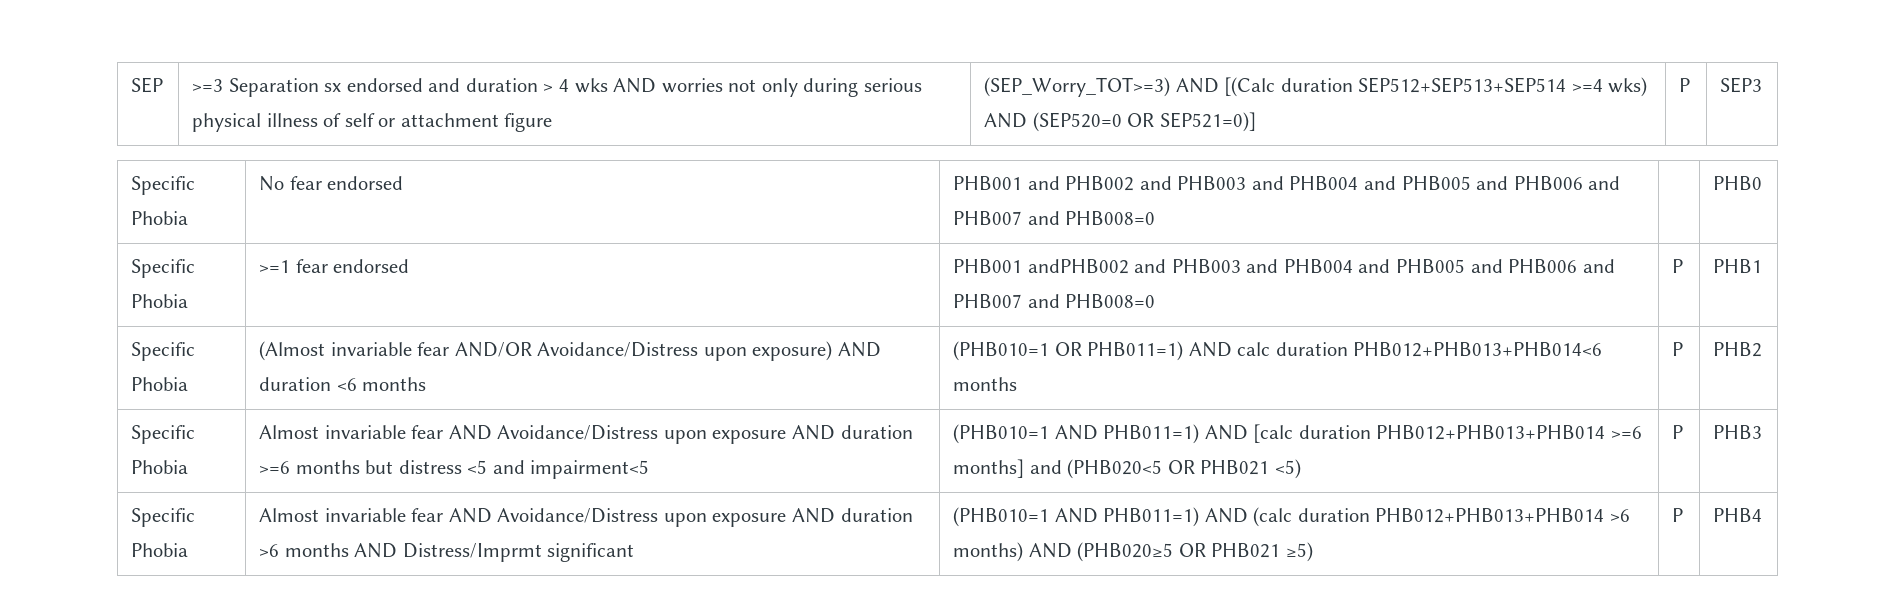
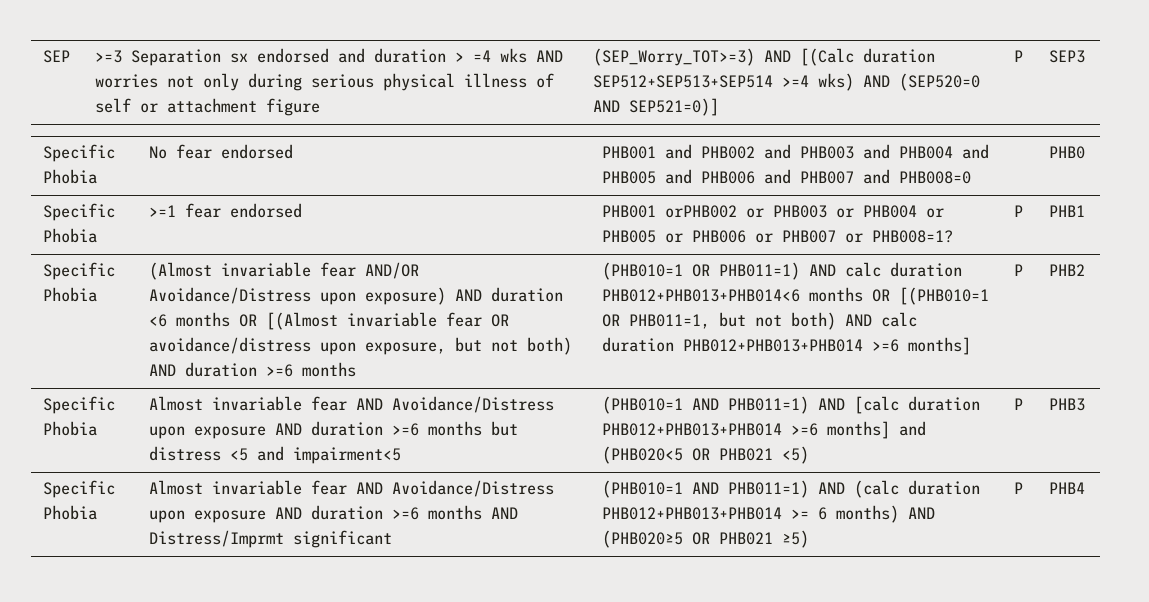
- SEP | >=3 Separation sx endorsed and duration > 4 wks AND worries not only during serious physical illness of self or attachment figure | (SEP_Worry_TOT>=3) AND [(Calc duration SEP512+SEP513+SEP514 >=4 wks) AND (SEP520=0 OR SEP521=0)] | P | SEP3
+ SEP | >=3 Separation sx endorsed and duration > =4 wks AND worries not only during serious physical illness of self or attachment figure | (SEP_Worry_TOT>=3) AND [(Calc duration SEP512+SEP513+SEP514 >=4 wks) AND (SEP520=0 AND SEP521=0)] | P | SEP3
- Specific Phobia | >=1 fear endorsed | PHB001 andPHB002 and PHB003 and PHB004 and PHB005 and PHB006 and PHB007 and PHB008=0 | P | PHB1
+ Specific Phobia | >=1 fear endorsed | PHB001 orPHB002 or PHB003 or PHB004 or PHB005 or PHB006 or PHB007 or PHB008=1? | P | PHB1
- (Almost invariable fear AND/OR Avoidance/Distress upon exposure) AND duration <6 months
+ (Almost invariable fear AND/OR Avoidance/Distress upon exposure) AND duration <6 months OR [(Almost invariable fear OR avoidance/distress upon exposure, but not both) AND duration >=6 months
- (PHB010=1 OR PHB011=1) AND calc duration PHB012+PHB013+PHB014<6 months
+ (PHB010=1 OR PHB011=1) AND calc duration PHB012+PHB013+PHB014<6 months OR [(PHB010=1 OR PHB011=1, but not both) AND calc duration PHB012+PHB013+PHB014 >=6 months]
- Specific Phobia | Almost invariable fear AND Avoidance/Distress upon exposure AND duration >6 months AND Distress/Imprmt significant | (PHB010=1 AND PHB011=1) AND (calc duration PHB012+PHB013+PHB014 >6 months) AND (PHB020≥5 OR PHB021 ≥5) | P | PHB4
+ Specific Phobia | Almost invariable fear AND Avoidance/Distress upon exposure AND duration >=6 months AND Distress/Imprmt significant | (PHB010=1 AND PHB011=1) AND (calc duration PHB012+PHB013+PHB014 >= 6 months) AND (PHB020≥5 OR PHB021 ≥5) | P | PHB4

